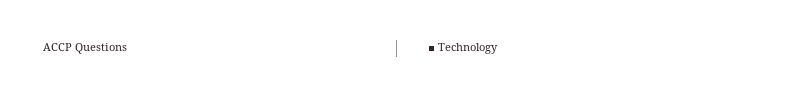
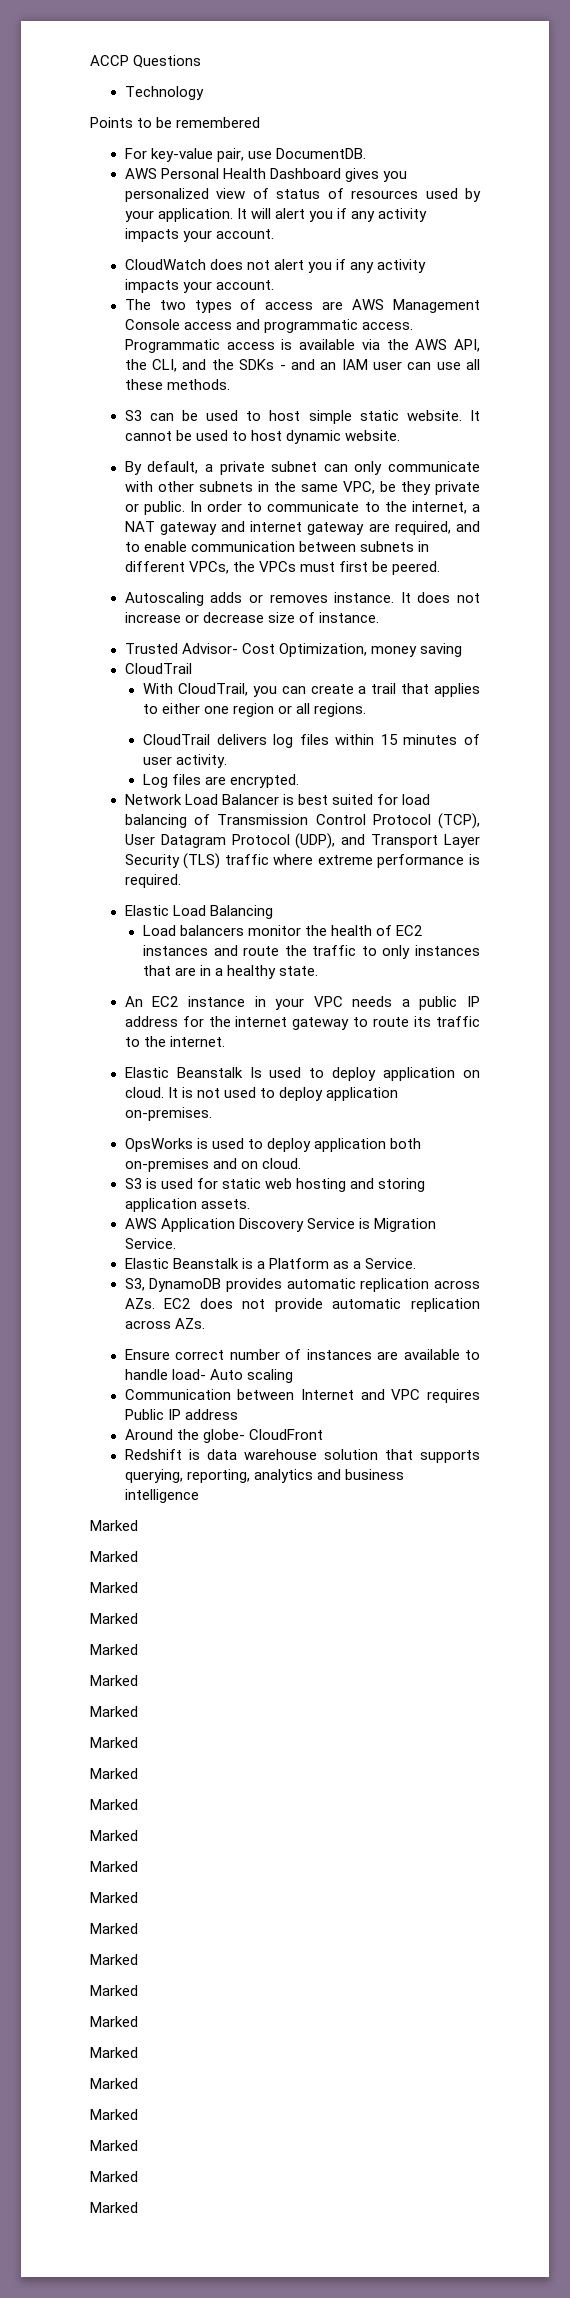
+ Points to be remembered
+ For key-value pair, use DocumentDB.
+ AWS Personal Health Dashboard gives you personalized view of status of resources used by your application. It will alert you if any activity impacts your account.
+ CloudWatch does not alert you if any activity impacts your account.
+ The two types of access are AWS Management Console access and programmatic access. Programmatic access is available via the AWS API, the CLI, and the SDKs - and an IAM user can use all these methods.
+ S3 can be used to host simple static website. It cannot be used to host dynamic website.
+ By default, a private subnet can only communicate with other subnets in the same VPC, be they private or public. In order to communicate to the internet, a NAT gateway and internet gateway are required, and to enable communication between subnets in different VPCs, the VPCs must first be peered.
+ Autoscaling adds or removes instance. It does not increase or decrease size of instance.
+ Trusted Advisor- Cost Optimization, money saving
+ CloudTrail
+ With CloudTrail, you can create a trail that applies to either one region or all regions.
+ CloudTrail delivers log files within 15 minutes of user activity.
+ Log files are encrypted.
+ Network Load Balancer is best suited for load balancing of Transmission Control Protocol (TCP), User Datagram Protocol (UDP), and Transport Layer Security (TLS) traffic where extreme performance is required.
+ Elastic Load Balancing
+ Load balancers monitor the health of EC2 instances and route the traffic to only instances that are in a healthy state.
+ An EC2 instance in your VPC needs a public IP address for the internet gateway to route its traffic to the internet.
+ Elastic Beanstalk Is used to deploy application on cloud. It is not used to deploy application on-premises.
+ OpsWorks is used to deploy application both on-premises and on cloud.
+ S3 is used for static web hosting and storing application assets.
+ AWS Application Discovery Service is Migration Service.
+ Elastic Beanstalk is a Platform as a Service.
+ S3, DynamoDB provides automatic replication across AZs. EC2 does not provide automatic replication across AZs.
+ Ensure correct number of instances are available to handle load- Auto scaling
+ Communication between Internet and VPC requires Public IP address
+ Around the globe- CloudFront
+ Redshift is data warehouse solution that supports querying, reporting, analytics and business intelligence
+ Marked
+ Marked
+ Marked
+ Marked
+ Marked
+ Marked
+ Marked
+ Marked
+ Marked
+ Marked
+ Marked
+ Marked
+ Marked
+ Marked
+ Marked
+ Marked
+ Marked
+ Marked
+ Marked
+ Marked
+ Marked
+ Marked
+ Marked

